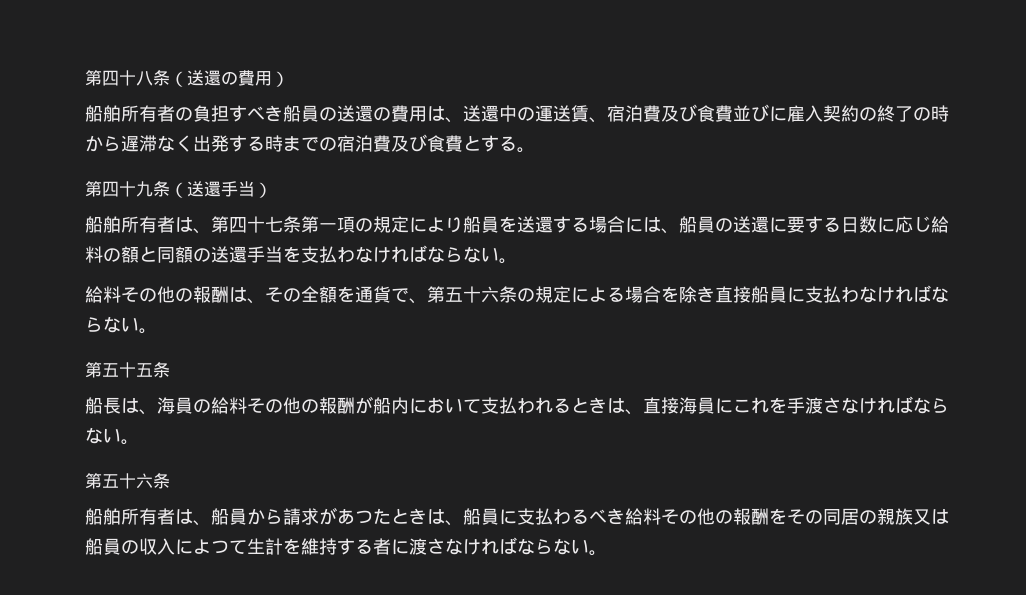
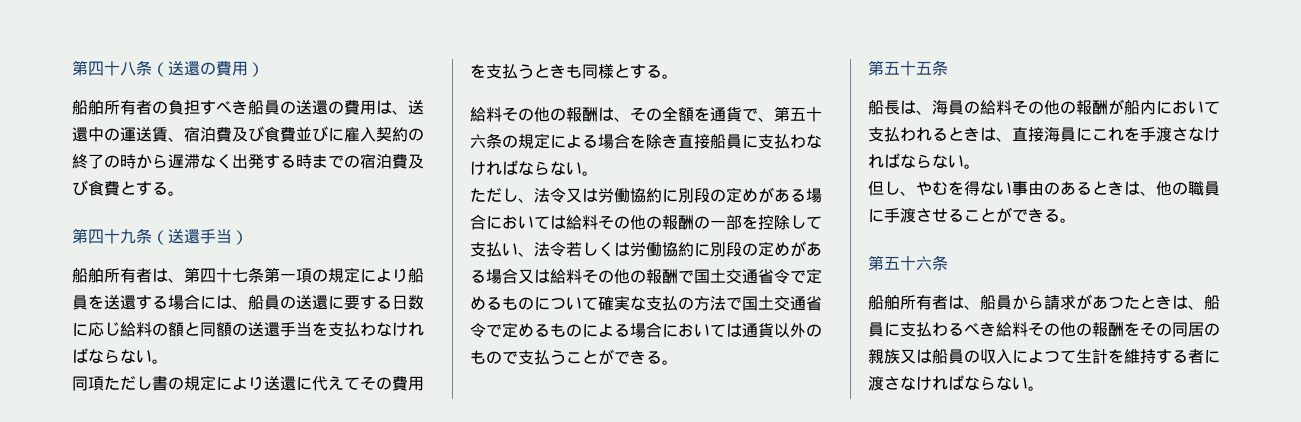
+ 同項ただし書の規定により送還に代えてその費用を支払うときも同様とする。
+ ただし、法令又は労働協約に別段の定めがある場合においては給料その他の報酬の一部を控除して支払い、法令若しくは労働協約に別段の定めがある場合又は給料その他の報酬で国土交通省令で定めるものについて確実な支払の方法で国土交通省令で定めるものによる場合においては通貨以外のもので支払うことができる。
+ 但し、やむを得ない事由のあるときは、他の職員に手渡させることができる。

